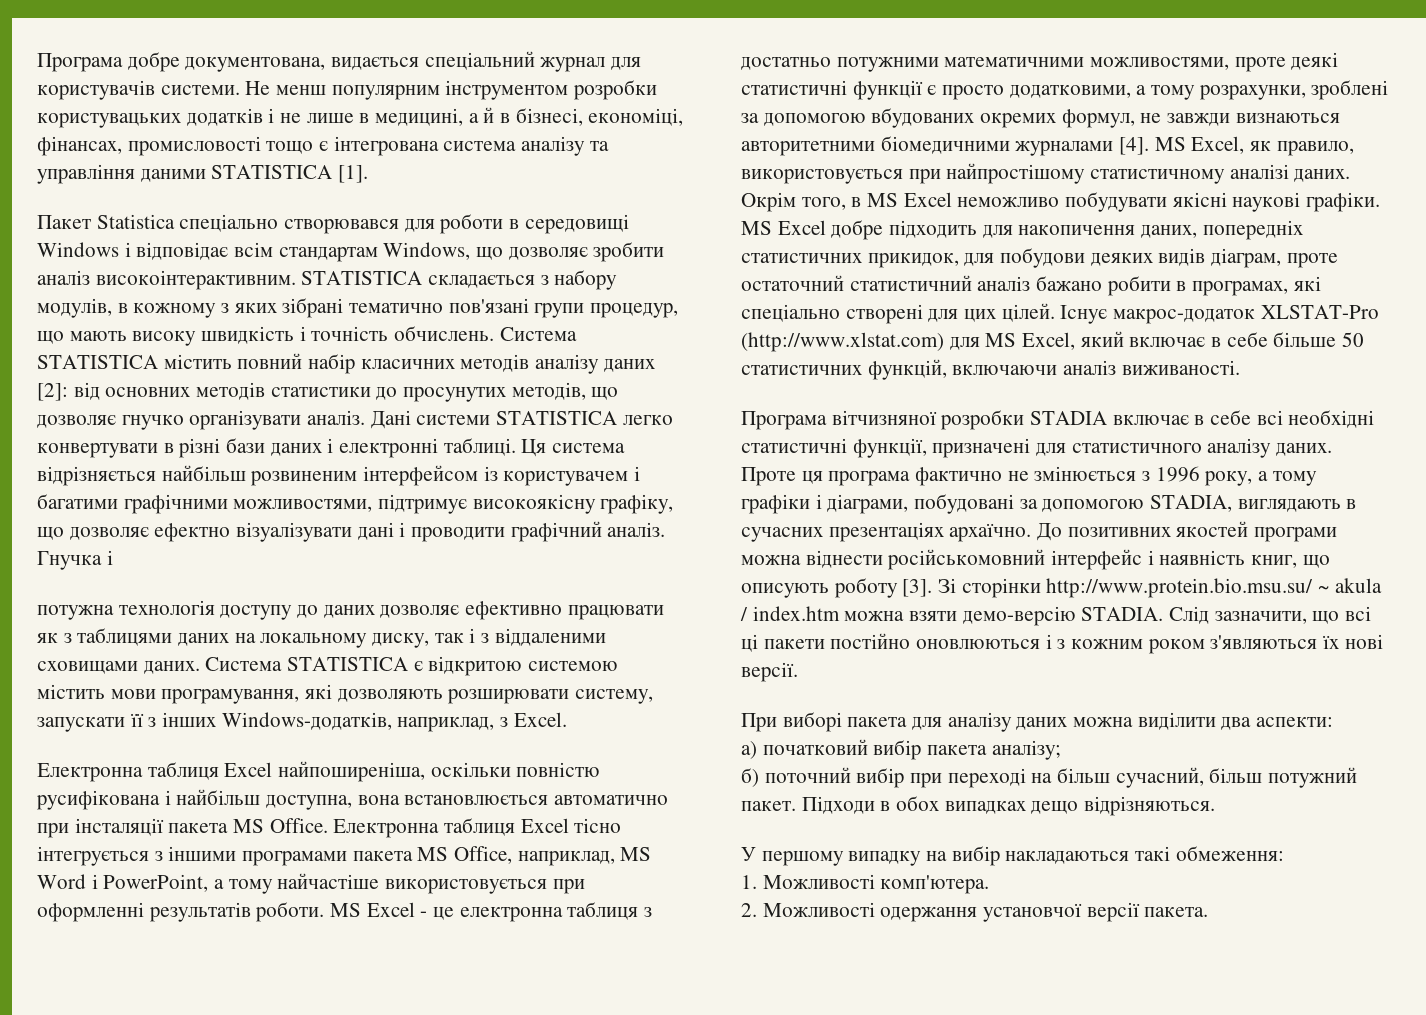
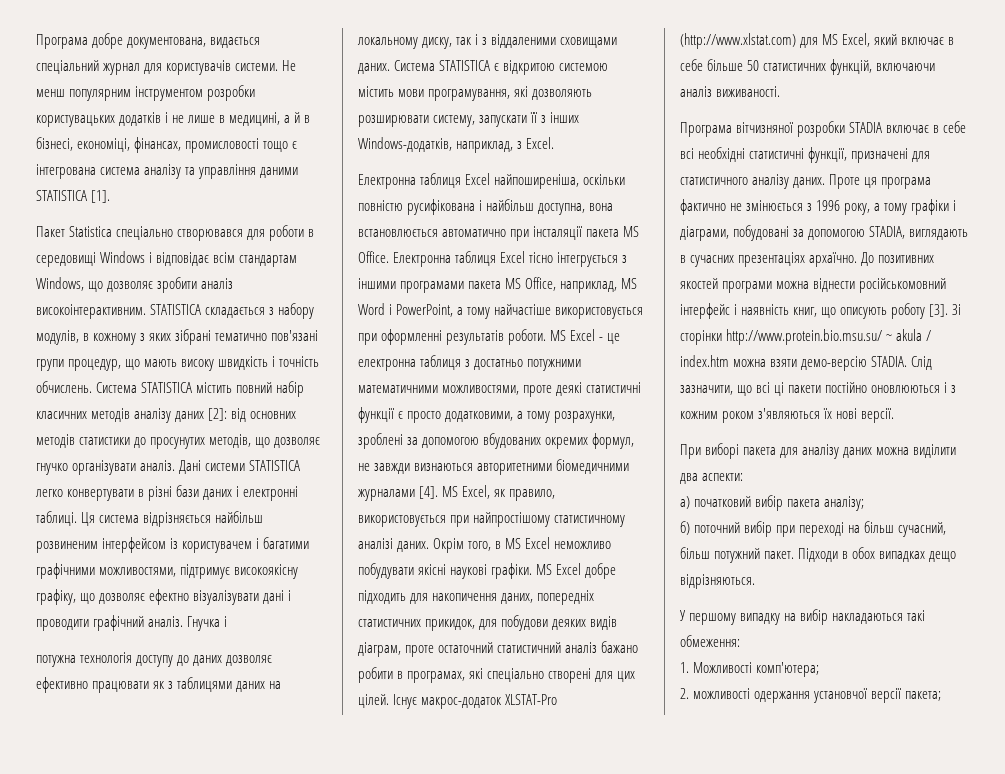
- 1. Можливості комп'ютера.
+ 1. Можливості комп'ютера;
- 2. Можливості одержання установчої версії пакета.
+ 2. можливості одержання установчої версії пакета;

